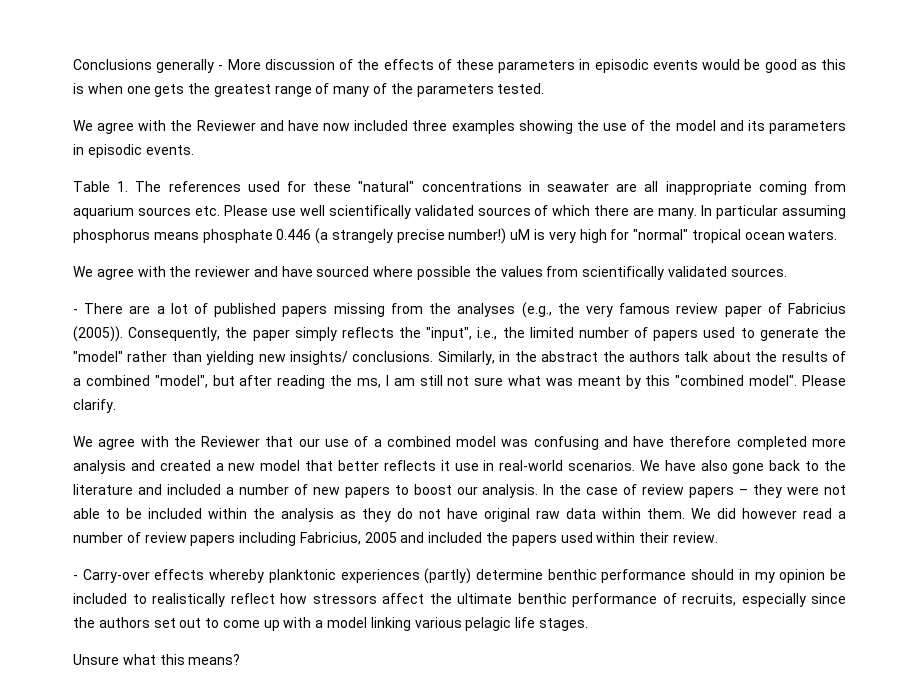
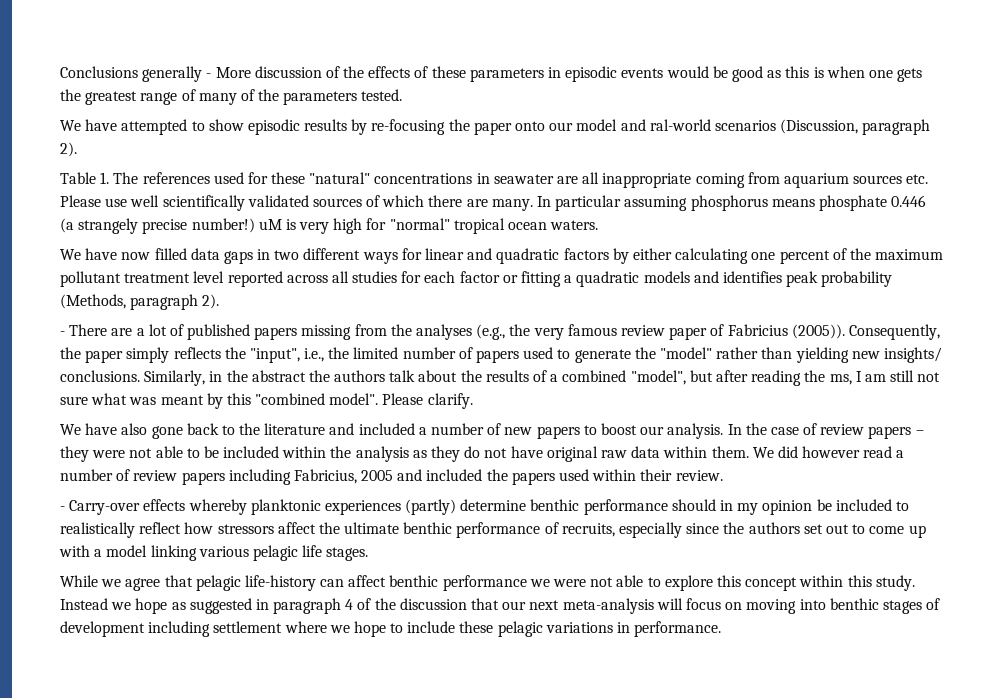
- We agree with the Reviewer and have now included three examples showing the use of the model and its parameters in episodic events.
+ We have attempted to show episodic results by re-focusing the paper onto our model and ral-world scenarios (Discussion, paragraph 2).
- We agree with the reviewer and have sourced where possible the values from scientifically validated sources.
+ We have now filled data gaps in two different ways for linear and quadratic factors by either calculating one percent of the maximum pollutant treatment level reported across all studies for each factor or fitting a quadratic models and identifies peak probability (Methods, paragraph 2).
- We agree with the Reviewer that our use of a combined model was confusing and have therefore completed more analysis and created a new model that better reflects it use in real-world scenarios. We have also gone back to the literature and included a number of new papers to boost our analysis.
+ We have also gone back to the literature and included a number of new papers to boost our analysis.
- Unsure what this means?
+ While we agree that pelagic life-history can affect benthic performance we were not able to explore this concept within this study. Instead we hope as suggested in paragraph 4 of the discussion that our next meta-analysis will focus on moving into benthic stages of development including settlement where we hope to include these pelagic variations in performance.

